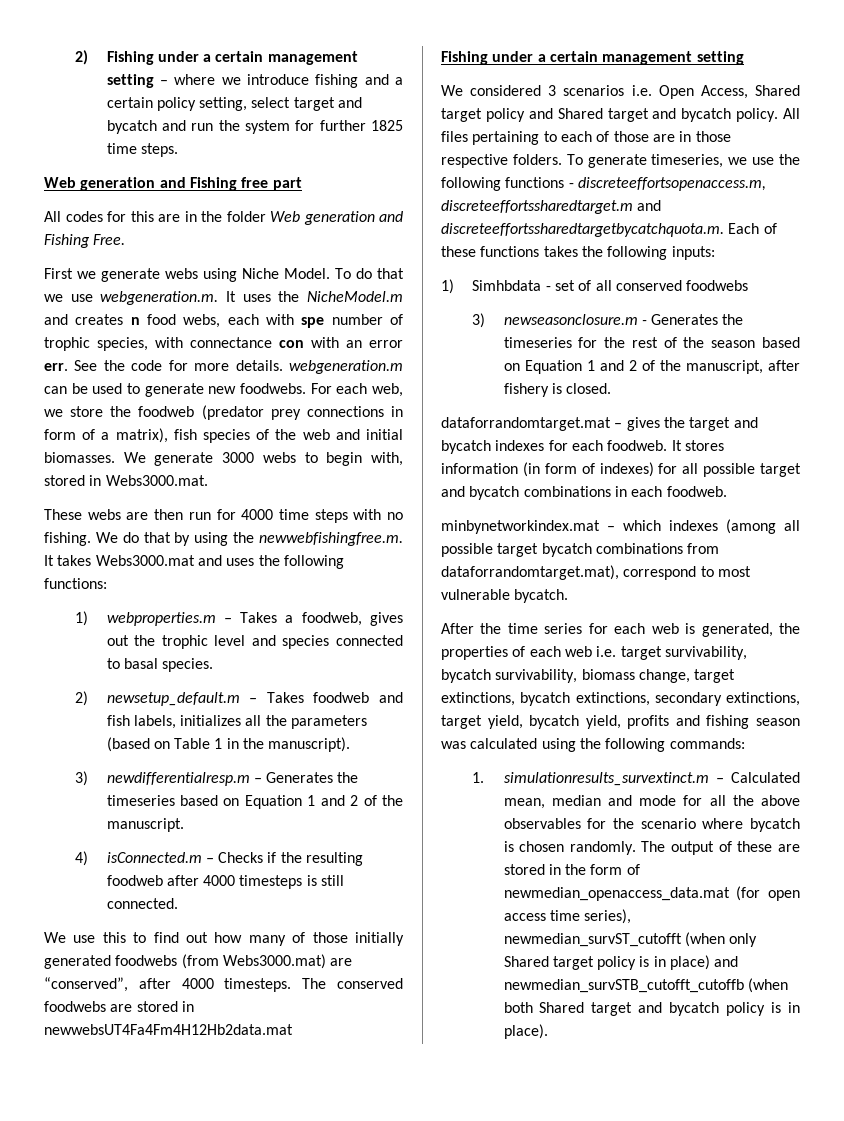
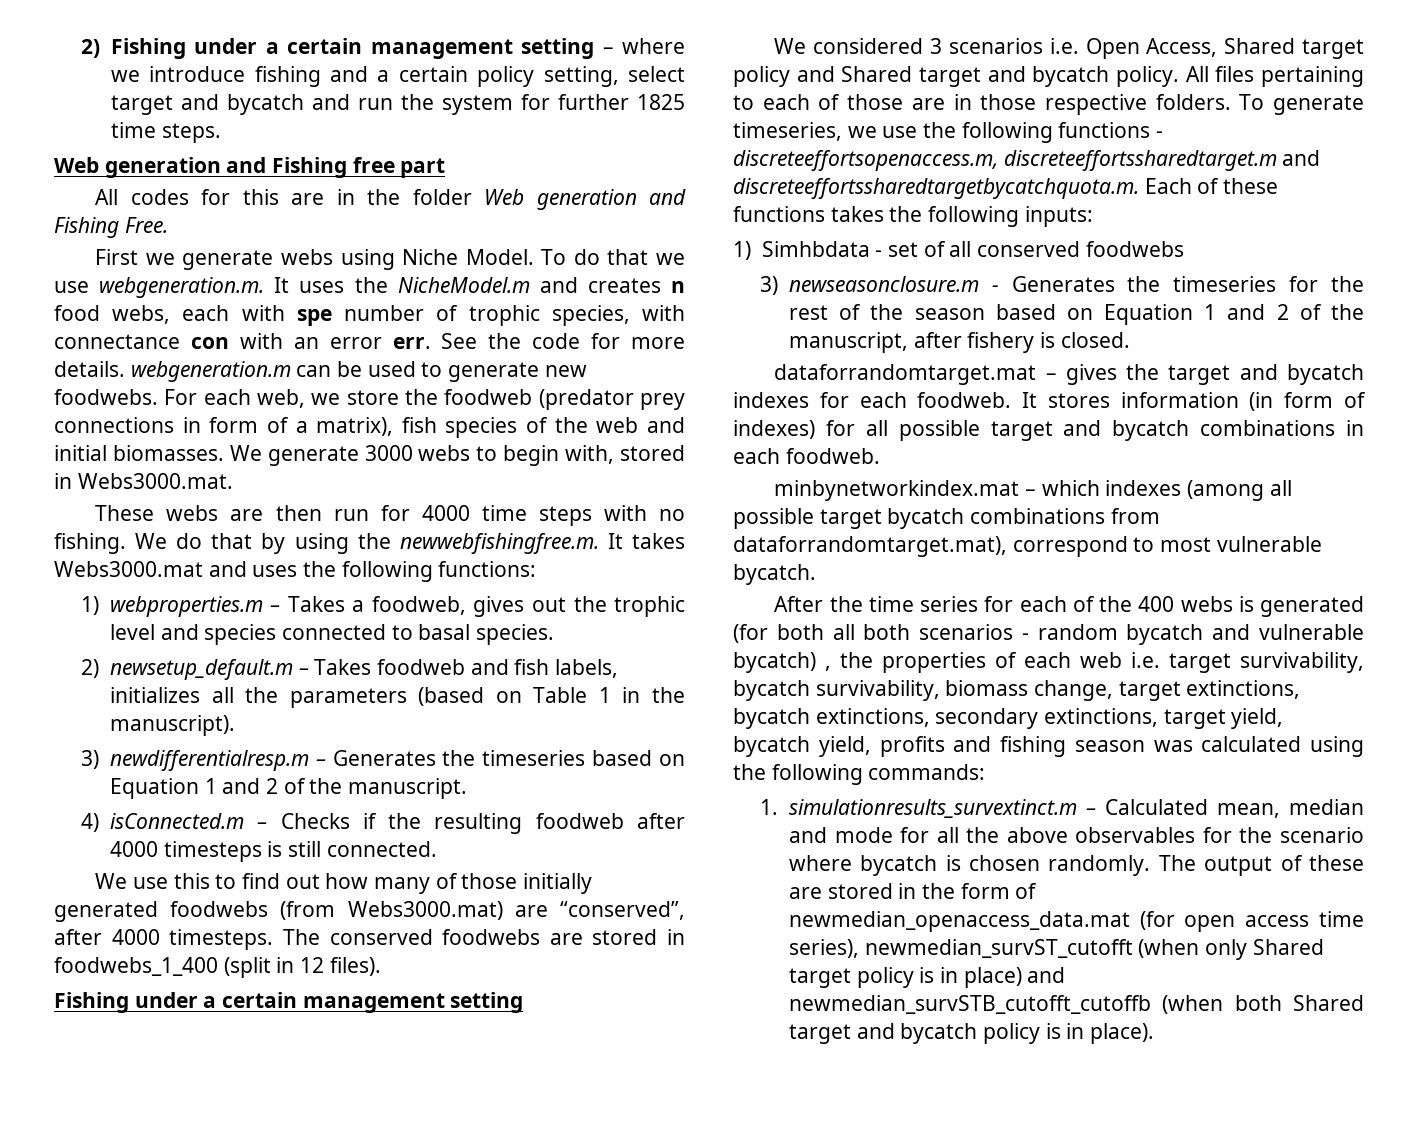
- The conserved foodwebs are stored in newwebsUT4Fa4Fm4H12Hb2data.mat
+ The conserved foodwebs are stored in foodwebs_1_400 (split in 12 files).
- After the time series for each web is generated, the properties of each web i.e. target survivability, bycatch survivability, biomass change, target extinctions, bycatch extinctions, secondary extinctions, target yield, bycatch yield, profits and fishing season was calculated using the following commands:
+ After the time series for each of the 400 webs is generated (for both all both scenarios - random bycatch and vulnerable bycatch) , the properties of each web i.e. target survivability, bycatch survivability, biomass change, target extinctions, bycatch extinctions, secondary extinctions, target yield, bycatch yield, profits and fishing season was calculated using the following commands:

